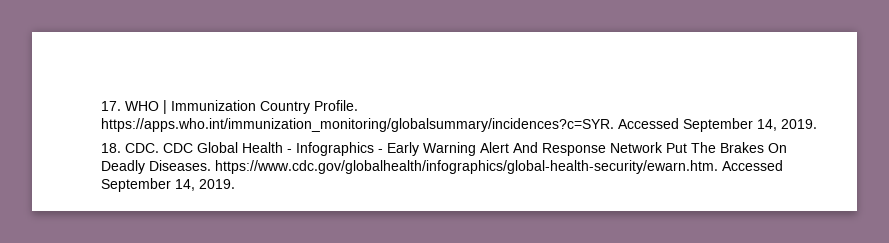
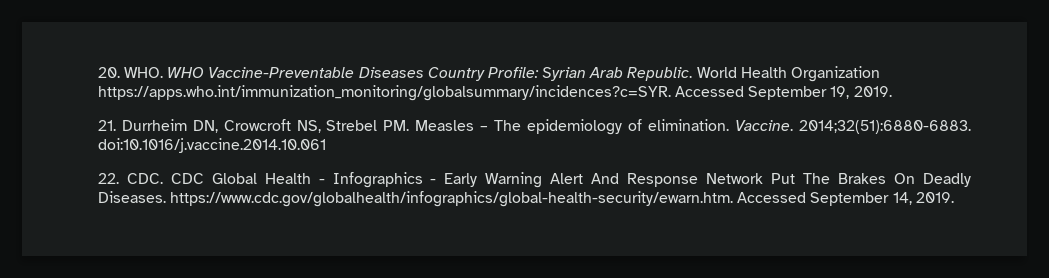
- 17. WHO | Immunization Country Profile. https://apps.who.int/immunization_monitoring/globalsummary/incidences?c=SYR. Accessed September 14, 2019.
+ 20. WHO. WHO Vaccine-Preventable Diseases Country Profile: Syrian Arab Republic. World Health Organization https://apps.who.int/immunization_monitoring/globalsummary/incidences?c=SYR. Accessed September 19, 2019.
- 18. CDC. CDC Global Health - Infographics - Early Warning Alert And Response Network Put The Brakes On Deadly Diseases. https://www.cdc.gov/globalhealth/infographics/global-health-security/ewarn.htm. Accessed September 14, 2019.
+ 21. Durrheim DN, Crowcroft NS, Strebel PM. Measles – The epidemiology of elimination. Vaccine. 2014;32(51):6880-6883. doi:10.1016/j.vaccine.2014.10.061
+ 22. CDC. CDC Global Health - Infographics - Early Warning Alert And Response Network Put The Brakes On Deadly Diseases. https://www.cdc.gov/globalhealth/infographics/global-health-security/ewarn.htm. Accessed September 14, 2019.

